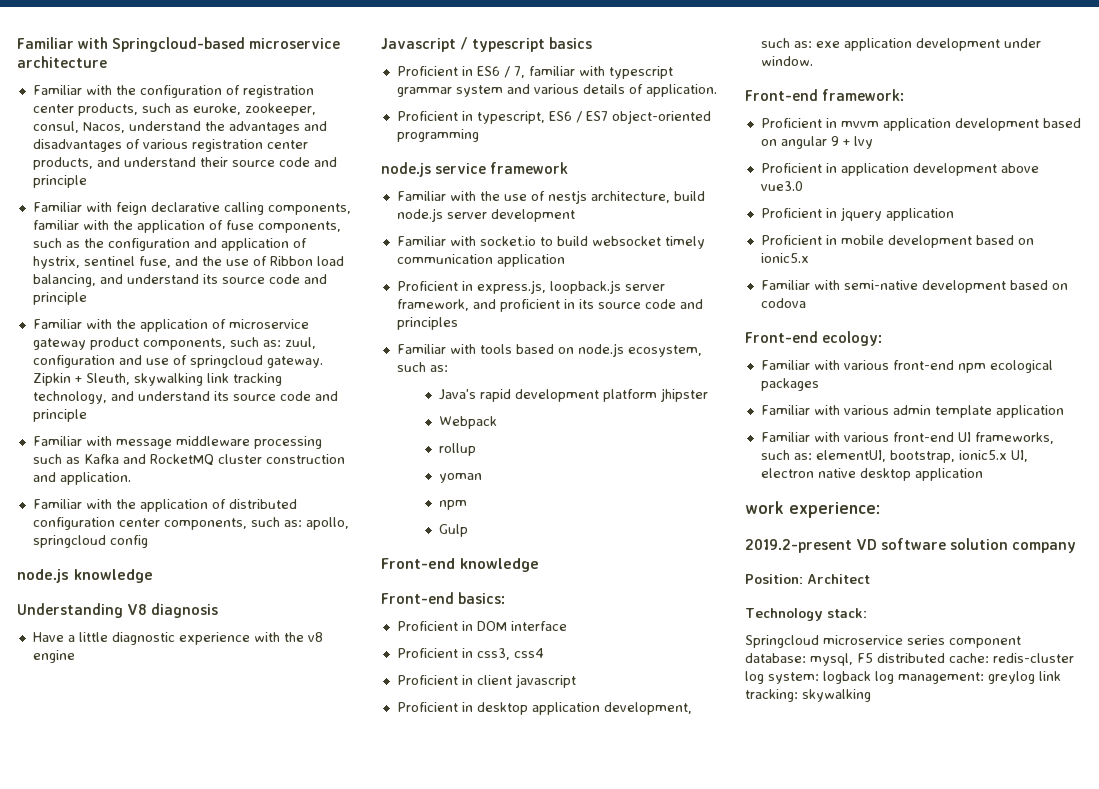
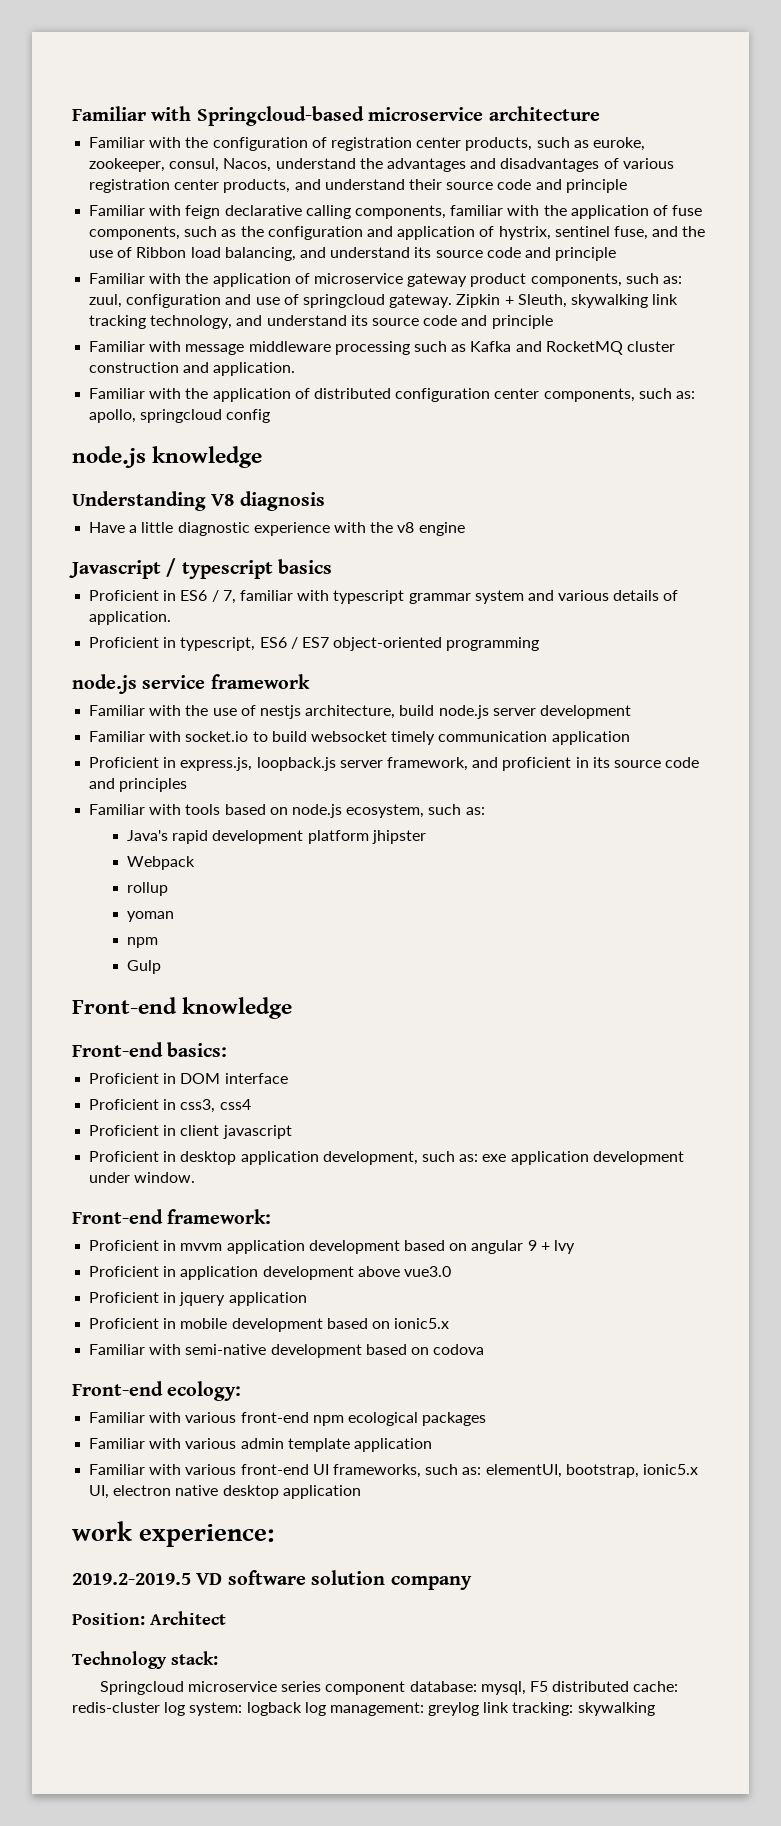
- 2019.2-present VD software solution company
+ 2019.2-2019.5 VD software solution company

